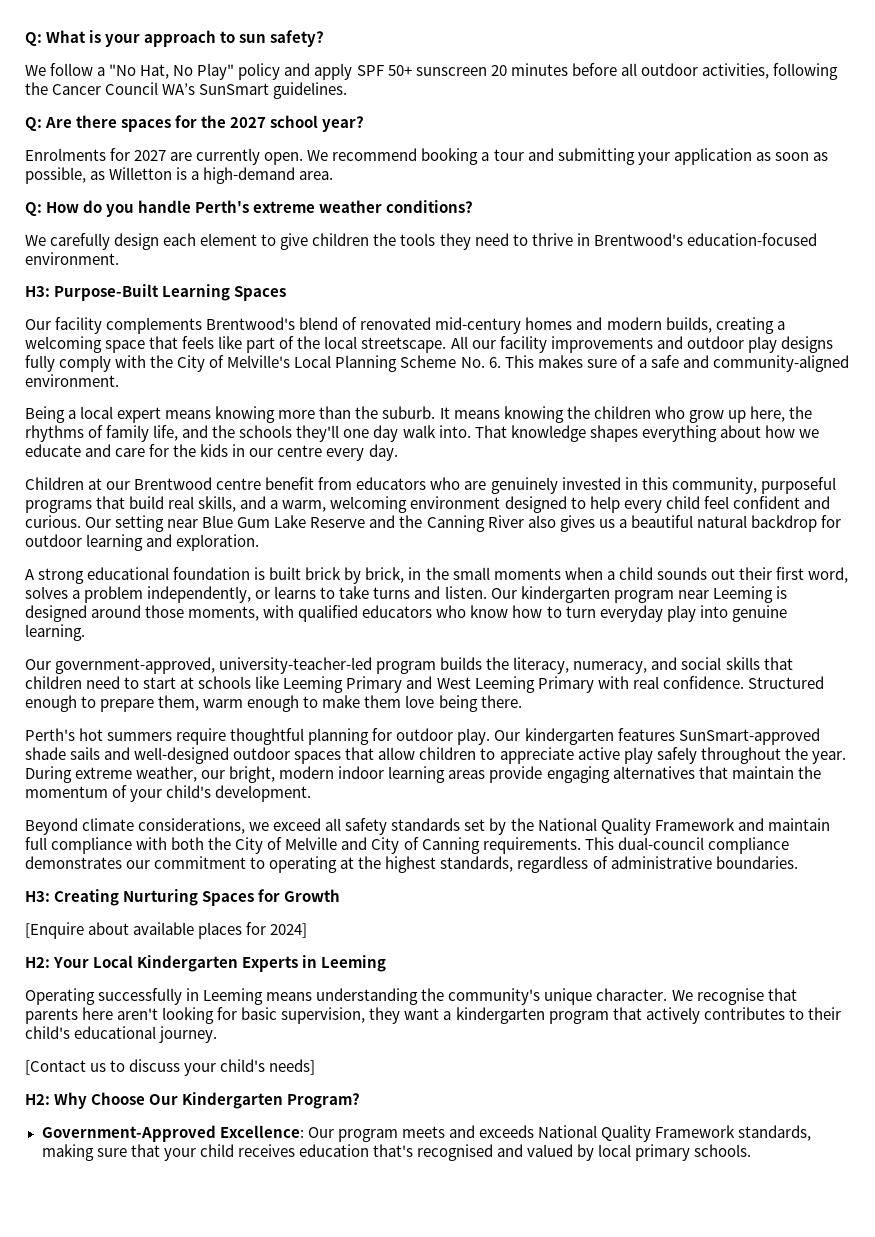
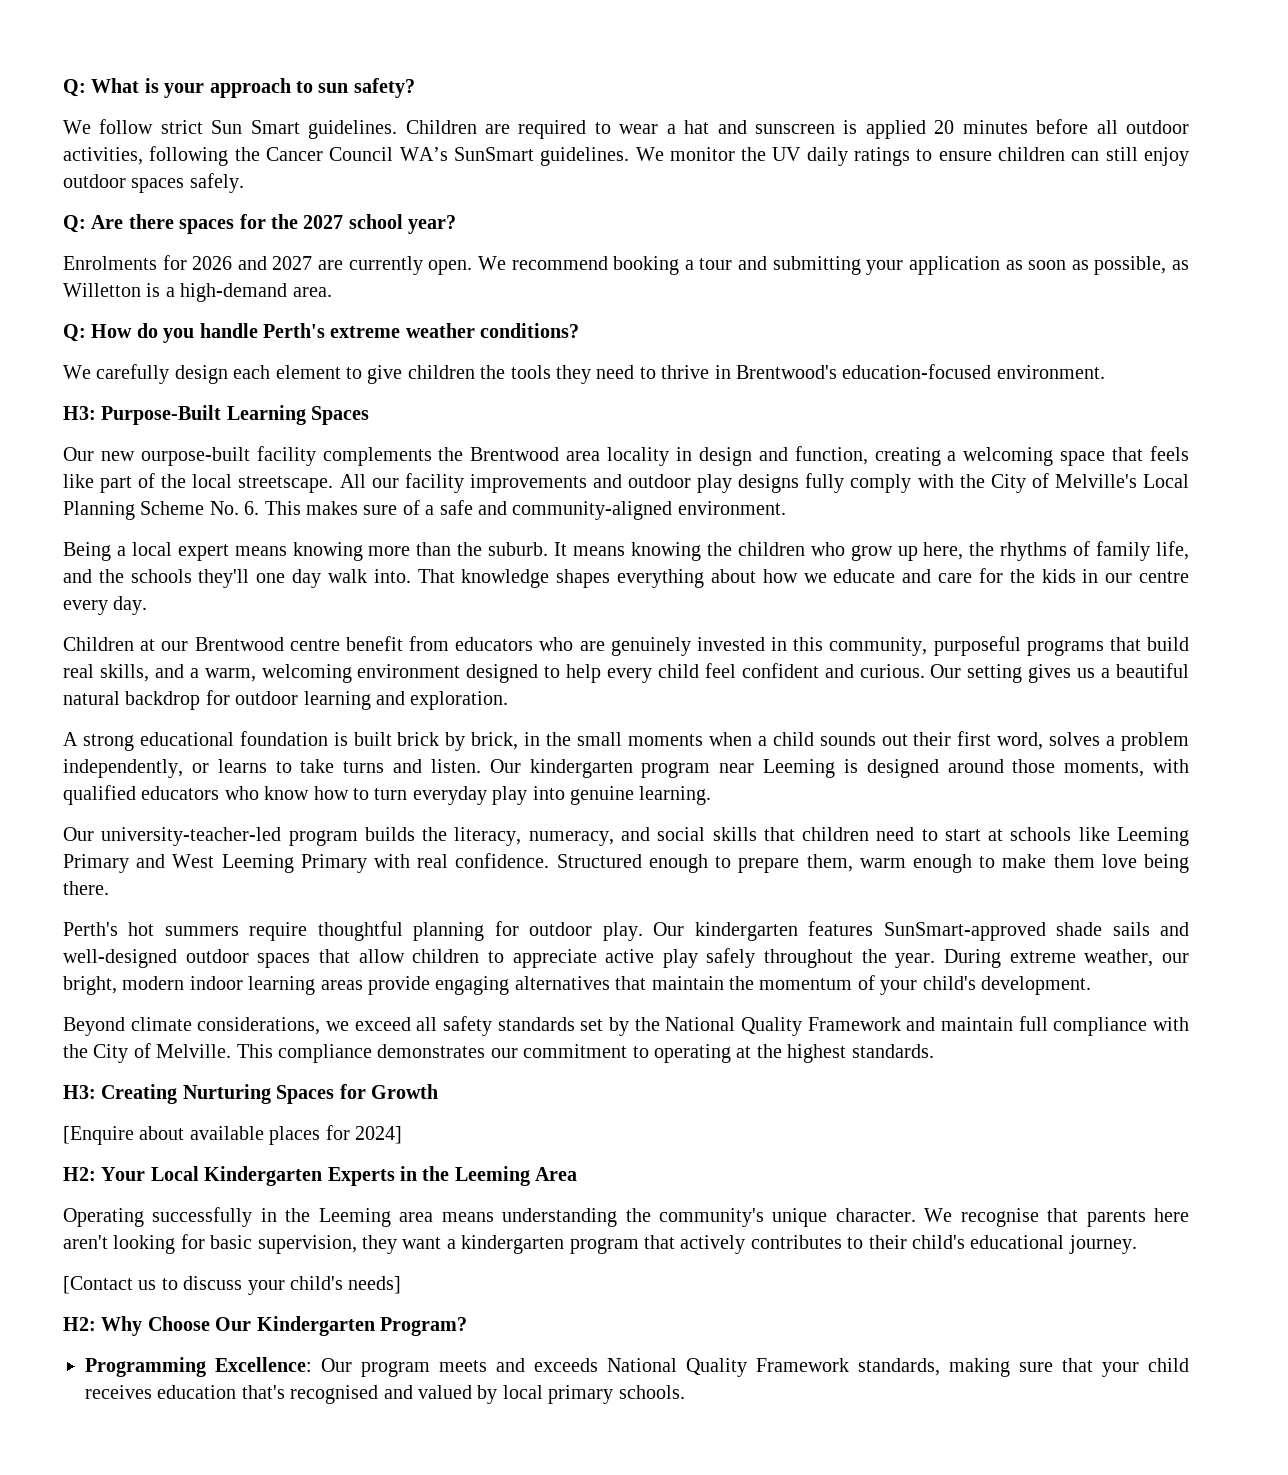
- We follow a "No Hat, No Play" policy and apply SPF 50+ sunscreen 20 minutes before all outdoor activities, following the Cancer Council WA’s SunSmart guidelines.
+ We follow strict Sun Smart guidelines. Children are required to wear a hat and sunscreen is applied 20 minutes before all outdoor activities, following the Cancer Council WA’s SunSmart guidelines. We monitor the UV daily ratings to ensure children can still enjoy outdoor spaces safely.
- Enrolments for 2027 are currently open.
+ Enrolments for 2026 and 2027 are currently open.
- Our facility complements Brentwood's blend of renovated mid-century homes and modern builds, creating a welcoming space that feels like part of the local streetscape.
+ Our new ourpose-built facility complements the Brentwood area locality in design and function, creating a welcoming space that feels like part of the local streetscape.
- Our setting near Blue Gum Lake Reserve and the Canning River also gives us a beautiful natural backdrop for outdoor learning and exploration.
+ Our setting gives us a beautiful natural backdrop for outdoor learning and exploration.
- Our government-approved, university-teacher-led program builds the literacy, numeracy, and social skills that children need to start at schools like Leeming Primary and West Leeming Primary with real confidence.
+ Our university-teacher-led program builds the literacy, numeracy, and social skills that children need to start at schools like Leeming Primary and West Leeming Primary with real confidence.
- Beyond climate considerations, we exceed all safety standards set by the National Quality Framework and maintain full compliance with both the City of Melville and City of Canning requirements. This dual-council compliance demonstrates our commitment to operating at the highest standards, regardless of administrative boundaries.
+ Beyond climate considerations, we exceed all safety standards set by the National Quality Framework and maintain full compliance with the City of Melville. This compliance demonstrates our commitment to operating at the highest standards.
- H2: Your Local Kindergarten Experts in Leeming
+ H2: Your Local Kindergarten Experts in the Leeming Area
- Operating successfully in Leeming means understanding the community's unique character.
+ Operating successfully in the Leeming area means understanding the community's unique character.
- Government-Approved Excellence: Our program meets and exceeds National Quality Framework standards, making sure that your child receives education that's recognised and valued by local primary schools.
+ Programming Excellence: Our program meets and exceeds National Quality Framework standards, making sure that your child receives education that's recognised and valued by local primary schools.

